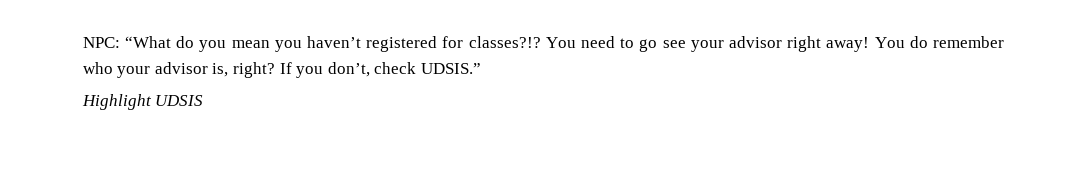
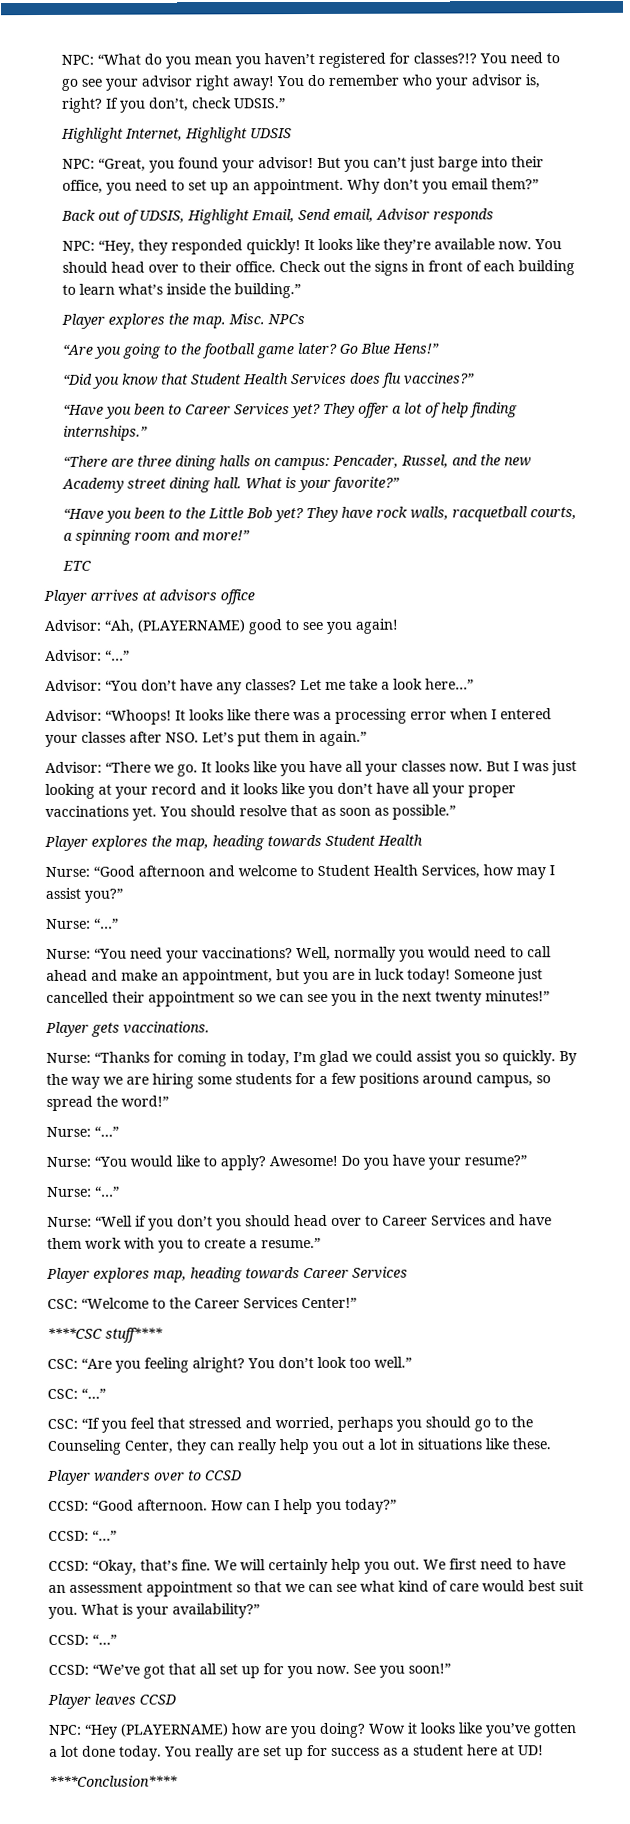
- Highlight UDSIS
+ Highlight Internet, Highlight UDSIS
+ NPC: “Great, you found your advisor! But you can’t just barge into their office, you need to set up an appointment. Why don’t you email them?”
+ Back out of UDSIS, Highlight Email, Send email, Advisor responds
+ NPC: “Hey, they responded quickly! It looks like they’re available now. You should head over to their office. Check out the signs in front of each building to learn what’s inside the building.”
+ Player explores the map. Misc. NPCs
+ “Are you going to the football game later? Go Blue Hens!”
+ “Did you know that Student Health Services does flu vaccines?”
+ “Have you been to Career Services yet? They offer a lot of help finding internships.”
+ “There are three dining halls on campus: Pencader, Russel, and the new Academy street dining hall. What is your favorite?”
+ “Have you been to the Little Bob yet? They have rock walls, racquetball courts, a spinning room and more!”
+ ETC
+ Player arrives at advisors office
+ Advisor: “Ah, (PLAYERNAME) good to see you again!
+ Advisor: “…”
+ Advisor: “You don’t have any classes? Let me take a look here…”
+ Advisor: “Whoops! It looks like there was a processing error when I entered your classes after NSO. Let’s put them in again.”
+ Advisor: “There we go. It looks like you have all your classes now. But I was just looking at your record and it looks like you don’t have all your proper vaccinations yet. You should resolve that as soon as possible.”
+ Player explores the map, heading towards Student Health
+ Nurse: “Good afternoon and welcome to Student Health Services, how may I assist you?”
+ Nurse: “…”
+ Nurse: “You need your vaccinations? Well, normally you would need to call ahead and make an appointment, but you are in luck today! Someone just cancelled their appointment so we can see you in the next twenty minutes!”
+ Player gets vaccinations.
+ Nurse: “Thanks for coming in today, I’m glad we could assist you so quickly. By the way we are hiring some students for a few positions around campus, so spread the word!”
+ Nurse: “…”
+ Nurse: “You would like to apply? Awesome! Do you have your resume?”
+ Nurse: “…”
+ Nurse: “Well if you don’t you should head over to Career Services and have them work with you to create a resume.”
+ Player explores map, heading towards Career Services
+ CSC: “Welcome to the Career Services Center!”
+ ****CSC stuff****
+ CSC: “Are you feeling alright? You don’t look too well.”
+ CSC: “…”
+ CSC: “If you feel that stressed and worried, perhaps you should go to the Counseling Center, they can really help you out a lot in situations like these.
+ Player wanders over to CCSD
+ CCSD: “Good afternoon. How can I help you today?”
+ CCSD: “…”
+ CCSD: “Okay, that’s fine. We will certainly help you out. We first need to have an assessment appointment so that we can see what kind of care would best suit you. What is your availability?”
+ CCSD: “…”
+ CCSD: “We’ve got that all set up for you now. See you soon!”
+ Player leaves CCSD
+ NPC: “Hey (PLAYERNAME) how are you doing? Wow it looks like you’ve gotten a lot done today. You really are set up for success as a student here at UD!
+ ****Conclusion****

